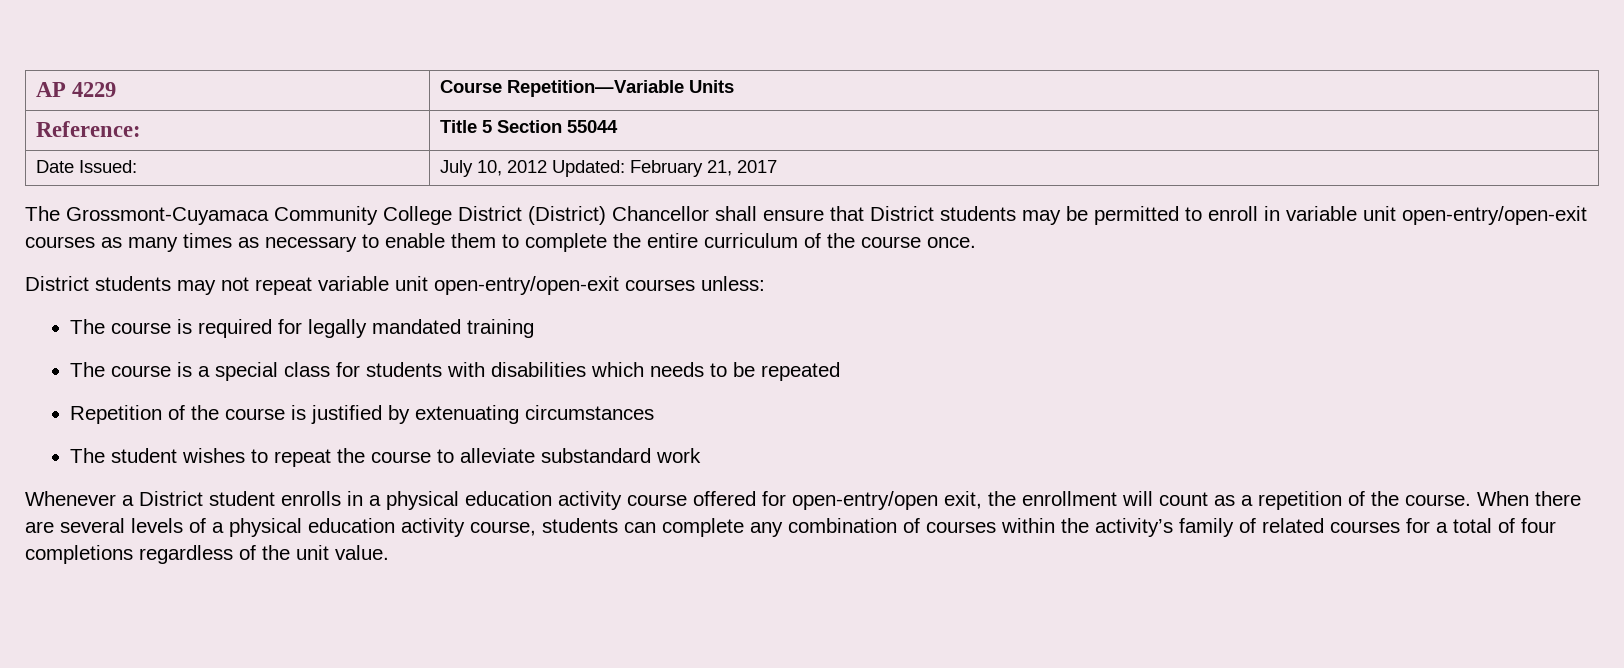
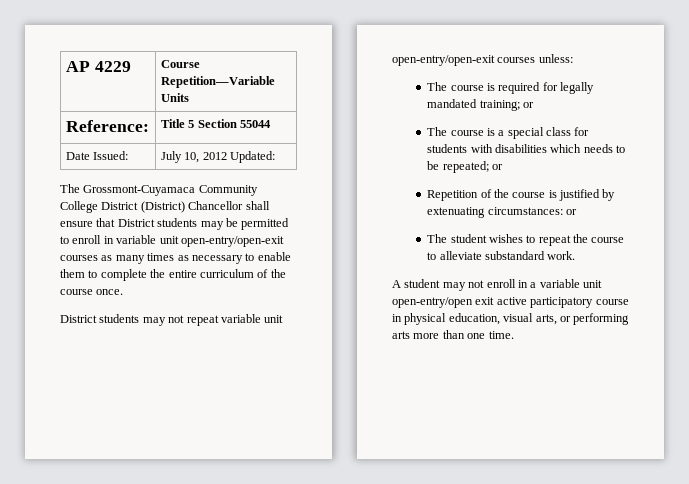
- Date Issued: | July 10, 2012 Updated: February 21, 2017
+ Date Issued: | July 10, 2012 Updated:
- The course is required for legally mandated training
+ The course is required for legally mandated training; or
- The course is a special class for students with disabilities which needs to be repeated
+ The course is a special class for students with disabilities which needs to be repeated; or
- Repetition of the course is justified by extenuating circumstances
+ Repetition of the course is justified by extenuating circumstances: or
- The student wishes to repeat the course to alleviate substandard work
- Whenever a District student enrolls in a physical education activity course offered for open-entry/open exit, the enrollment will count as a repetition of the course. When there are several levels of a physical education activity course, students can complete any combination of courses within the activity’s family of related courses for a total of four completions regardless of the unit value.
+ The student wishes to repeat the course to alleviate substandard work.
+ A student may not enroll in a variable unit open-entry/open exit active participatory course in physical education, visual arts, or performing arts more than one time.

